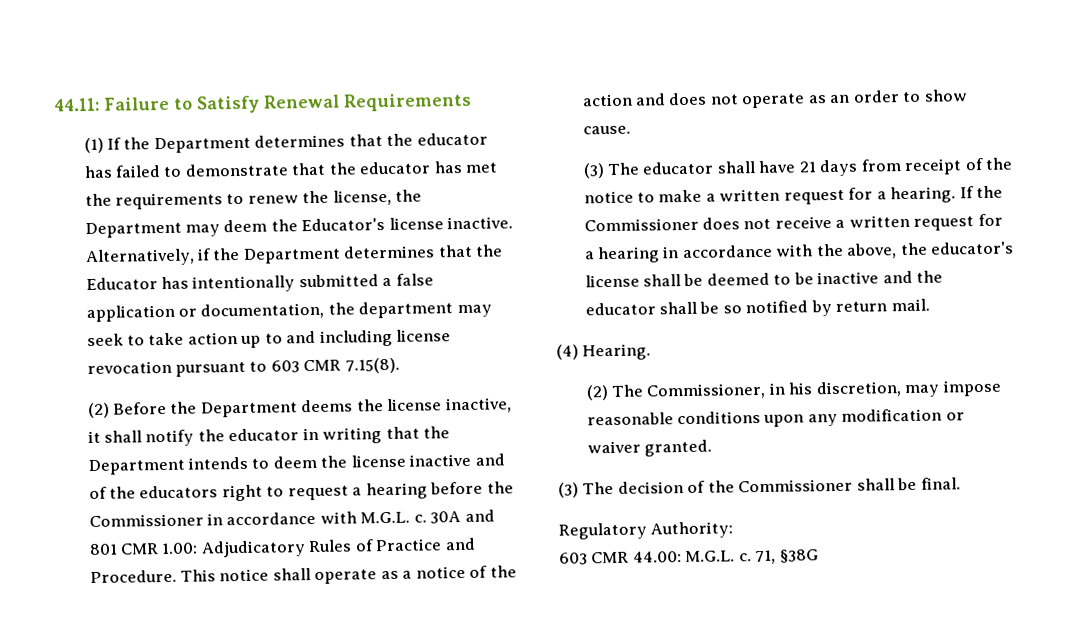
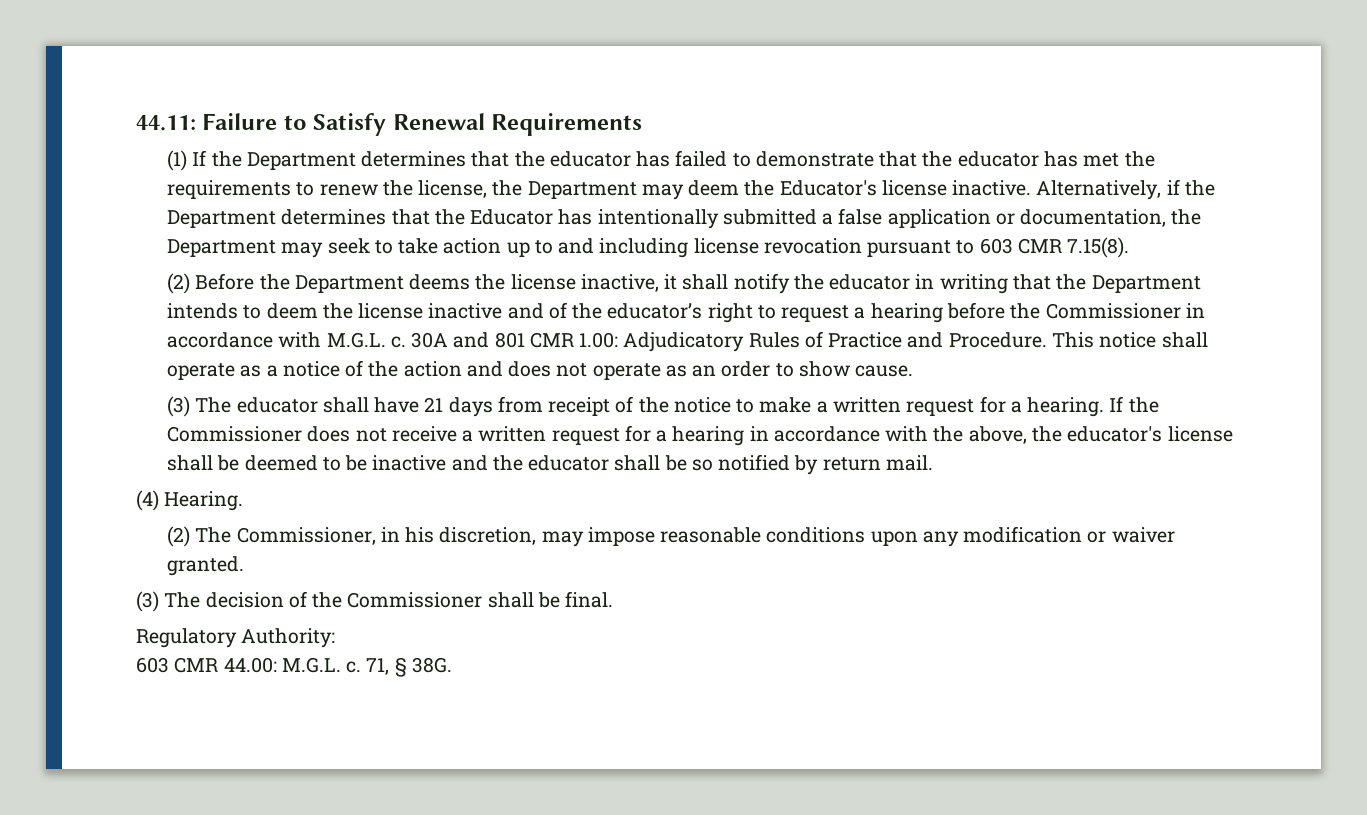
- Alternatively, if the Department determines that the Educator has intentionally submitted a false application or documentation, the department may seek to take action up to and including license revocation pursuant to 603 CMR 7.15(8).
+ Alternatively, if the Department determines that the Educator has intentionally submitted a false application or documentation, the Department may seek to take action up to and including license revocation pursuant to 603 CMR 7.15(8).
- (2) Before the Department deems the license inactive, it shall notify the educator in writing that the Department intends to deem the license inactive and of the educators right to request a hearing before the Commissioner in accordance with M.G.L. c.
+ (2) Before the Department deems the license inactive, it shall notify the educator in writing that the Department intends to deem the license inactive and of the educator’s right to request a hearing before the Commissioner in accordance with M.G.L. c.
- 71, §38G
+ 71, § 38G.

